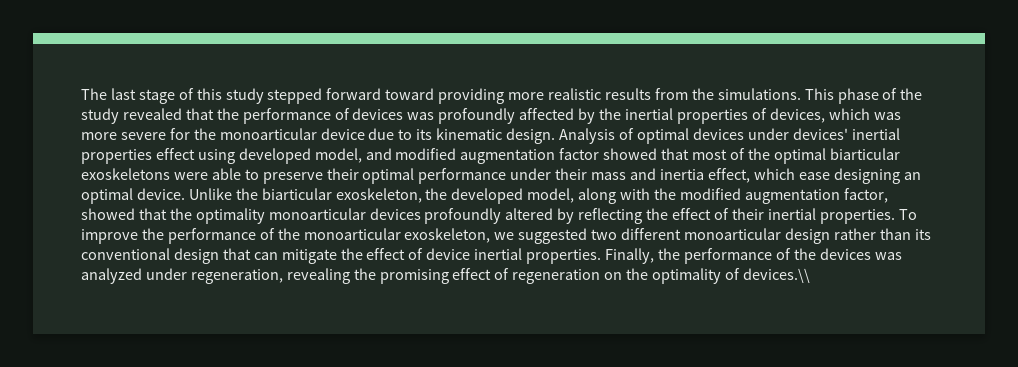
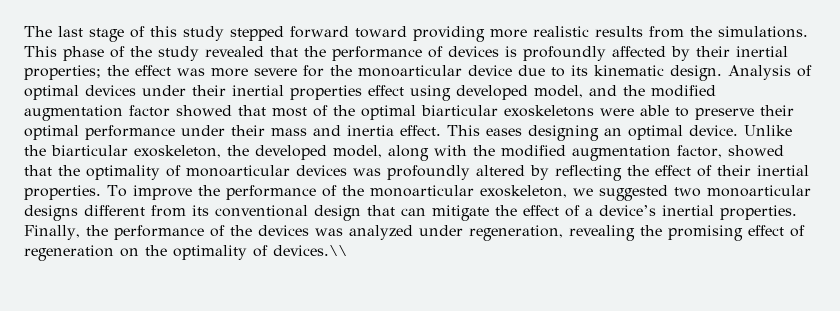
- This phase of the study revealed that the performance of devices was profoundly affected by the inertial properties of devices, which was more severe for the monoarticular device due to its kinematic design.
+ This phase of the study revealed that the performance of devices is profoundly affected by their inertial properties; the effect was more severe for the monoarticular device due to its kinematic design.
- Analysis of optimal devices under devices' inertial properties effect using developed model, and modified augmentation factor showed that most of the optimal biarticular exoskeletons were able to preserve their optimal performance under their mass and inertia effect, which ease designing an optimal device.
+ Analysis of optimal devices under their inertial properties effect using developed model, and the modified augmentation factor showed that most of the optimal biarticular exoskeletons were able to preserve their optimal performance under their mass and inertia effect. This eases designing an optimal device.
- Unlike the biarticular exoskeleton, the developed model, along with the modified augmentation factor, showed that the optimality monoarticular devices profoundly altered by reflecting the effect of their inertial properties.
+ Unlike the biarticular exoskeleton, the developed model, along with the modified augmentation factor, showed that the optimality of monoarticular devices was profoundly altered by reflecting the effect of their inertial properties.
- To improve the performance of the monoarticular exoskeleton, we suggested two different monoarticular design rather than its conventional design that can mitigate the effect of device inertial properties.
+ To improve the performance of the monoarticular exoskeleton, we suggested two monoarticular designs different from its conventional design that can mitigate the effect of a device’s inertial properties.

